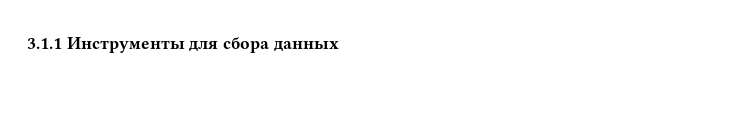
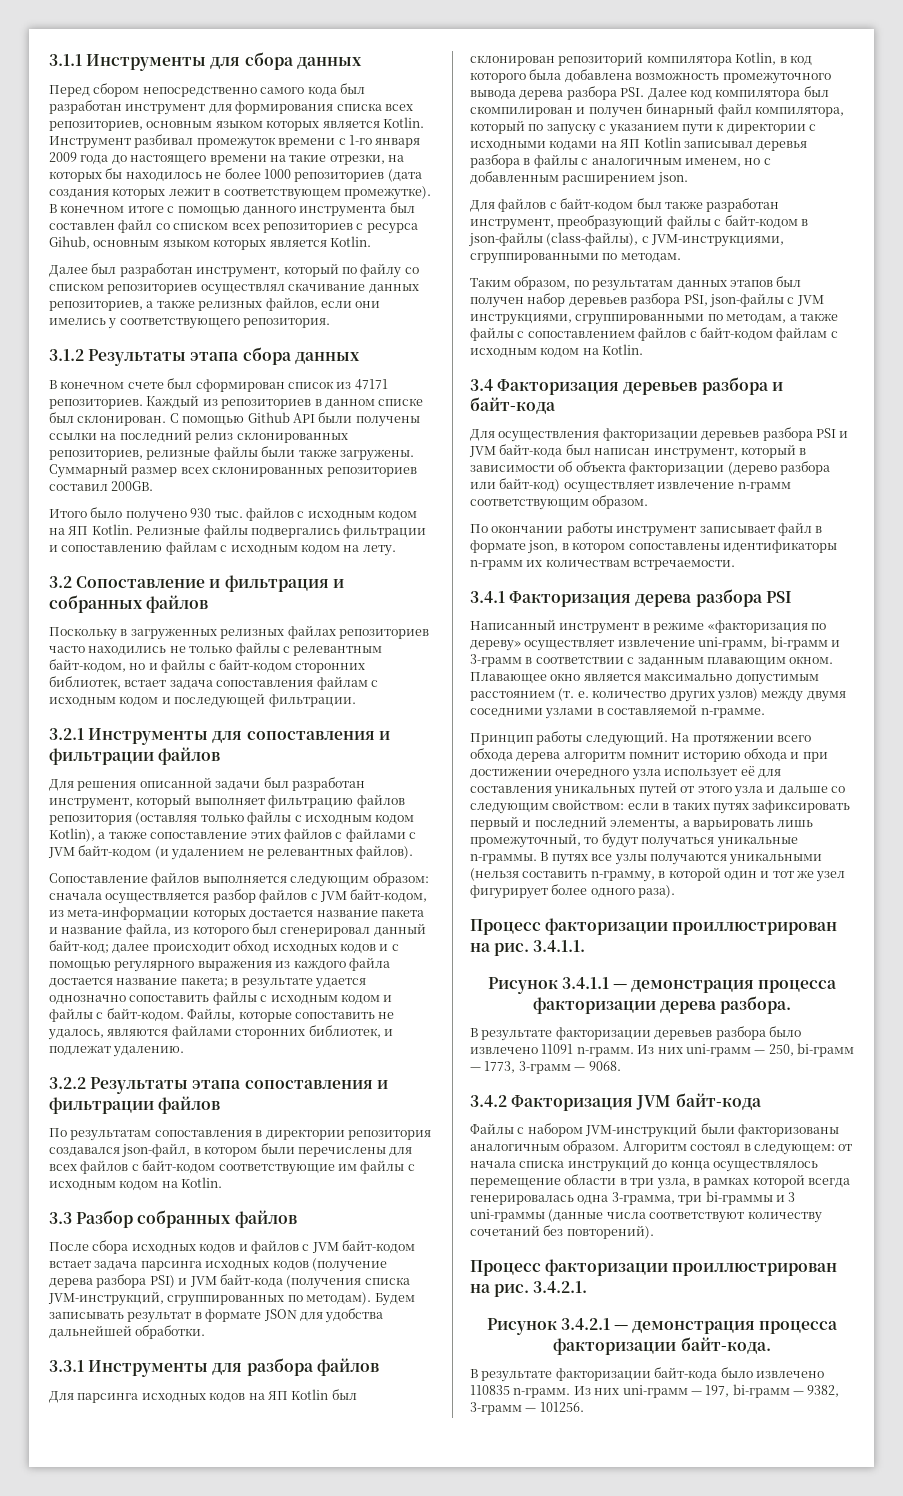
+ Перед сбором непосредственно самого кода был разработан инструмент для формирования списка всех репозиториев, основным языком которых является Kotlin. Инструмент разбивал промежуток времени с 1-го января 2009 года до настоящего времени на такие отрезки, на которых бы находилось не более 1000 репозиториев (дата создания которых лежит в соответствующем промежутке). В конечном итоге с помощью данного инструмента был составлен файл со списком всех репозиториев с ресурса Gihub, основным языком которых является Kotlin.
+ Далее был разработан инструмент, который по файлу со списком репозиториев осуществлял скачивание данных репозиториев, а также релизных файлов, если они имелись у соответствующего репозитория.
+ 3.1.2 Результаты этапа сбора данных
+ В конечном счете был сформирован список из 47171 репозиториев. Каждый из репозиториев в данном списке был склонирован. С помощью Github API были получены ссылки на последний релиз склонированных репозиториев, релизные файлы были также загружены. Суммарный размер всех склонированных репозиториев составил 200GB.
+ Итого было получено 930 тыс. файлов с исходным кодом на ЯП Kotlin. Релизные файлы подвергались фильтрации и сопоставлению файлам с исходным кодом на лету.
+ 3.2 Сопоставление и фильтрация и собранных файлов
+ Поскольку в загруженных релизных файлах репозиториев часто находились не только файлы с релевантным байт-кодом, но и файлы с байт-кодом сторонних библиотек, встает задача сопоставления файлам с исходным кодом и последующей фильтрации.
+ 3.2.1 Инструменты для сопоставления и фильтрации файлов
+ Для решения описанной задачи был разработан инструмент, который выполняет фильтрацию файлов репозитория (оставляя только файлы с исходным кодом Kotlin), а также сопоставление этих файлов с файлами с JVM байт-кодом (и удалением не релевантных файлов).
+ Сопоставление файлов выполняется следующим образом: сначала осуществляется разбор файлов с JVM байт-кодом, из мета-информации которых достается название пакета и название файла, из которого был сгенерировал данный байт-код; далее происходит обход исходных кодов и с помощью регулярного выражения из каждого файла достается название пакета; в результате удается однозначно сопоставить файлы с исходным кодом и файлы с байт-кодом. Файлы, которые сопоставить не удалось, являются файлами сторонних библиотек, и подлежат удалению.
+ 3.2.2 Результаты этапа сопоставления и фильтрации файлов
+ По результатам сопоставления в директории репозитория создавался json-файл, в котором были перечислены для всех файлов с байт-кодом соответствующие им файлы с исходным кодом на Kotlin.
+ 3.3 Разбор собранных файлов
+ После сбора исходных кодов и файлов с JVM байт-кодом встает задача парсинга исходных кодов (получение дерева разбора PSI) и JVM байт-кода (получения списка JVM-инструкций, сгруппированных по методам). Будем записывать результат в формате JSON для удобства дальнейшей обработки.
+ 3.3.1 Инструменты для разбора файлов
+ Для парсинга исходных кодов на ЯП Kotlin был склонирован репозиторий компилятора Kotlin, в код которого была добавлена возможность промежуточного вывода дерева разбора PSI. Далее код компилятора был скомпилирован и получен бинарный файл компилятора, который по запуску с указанием пути к директории с исходными кодами на ЯП Kotlin записывал деревья разбора в файлы с аналогичным именем, но с добавленным расширением json.
+ Для файлов с байт-кодом был также разработан инструмент, преобразующий файлы с байт-кодом в json-файлы (class-файлы), с JVM-инструкциями, сгруппированными по методам.
+ Таким образом, по результатам данных этапов был получен набор деревьев разбора PSI, json-файлы с JVM инструкциями, сгруппированными по методам, а также файлы с сопоставлением файлов с байт-кодом файлам с исходным кодом на Kotlin.
+ 3.4 Факторизация деревьев разбора и байт-кода
+ Для осуществления факторизации деревьев разбора PSI и JVM байт-кода был написан инструмент, который в зависимости об объекта факторизации (дерево разбора или байт-код) осуществляет извлечение n-грамм соответствующим образом.
+ По окончании работы инструмент записывает файл в формате json, в котором сопоставлены идентификаторы n-грамм их количествам встречаемости.
+ 3.4.1 Факторизация дерева разбора PSI
+ Написанный инструмент в режиме «факторизация по дереву» осуществляет извлечение uni-грамм, bi-грамм и 3-грамм в соответствии с заданным плавающим окном. Плавающее окно является максимально допустимым расстоянием (т. е. количество других узлов) между двумя соседними узлами в составляемой n-грамме.
+ Принцип работы следующий. На протяжении всего обхода дерева алгоритм помнит историю обхода и при достижении очередного узла использует её для составления уникальных путей от этого узла и дальше со следующим свойством: если в таких путях зафиксировать первый и последний элементы, а варьировать лишь промежуточный, то будут получаться уникальные n-граммы. В путях все узлы получаются уникальными (нельзя составить n-грамму, в которой один и тот же узел фигурирует более одного раза).
+ Процесс факторизации проиллюстрирован на рис. 3.4.1.1.
+ Рисунок 3.4.1.1 — демонстрация процесса факторизации дерева разбора.
+ В результате факторизации деревьев разбора было извлечено 11091 n-грамм. Из них uni-грамм — 250, bi-грамм — 1773, 3-грамм — 9068.
+ 3.4.2 Факторизация JVM байт-кода
+ Файлы с набором JVM-инструкций были факторизованы аналогичным образом. Алгоритм состоял в следующем: от начала списка инструкций до конца осуществлялось перемещение области в три узла, в рамках которой всегда генерировалась одна 3-грамма, три bi-граммы и 3 uni-граммы (данные числа соответствуют количеству сочетаний без повторений).
+ Процесс факторизации проиллюстрирован на рис. 3.4.2.1.
+ Рисунок 3.4.2.1 — демонстрация процесса факторизации байт-кода.
+ В результате факторизации байт-кода было извлечено 110835 n-грамм. Из них uni-грамм — 197, bi-грамм — 9382, 3-грамм — 101256.

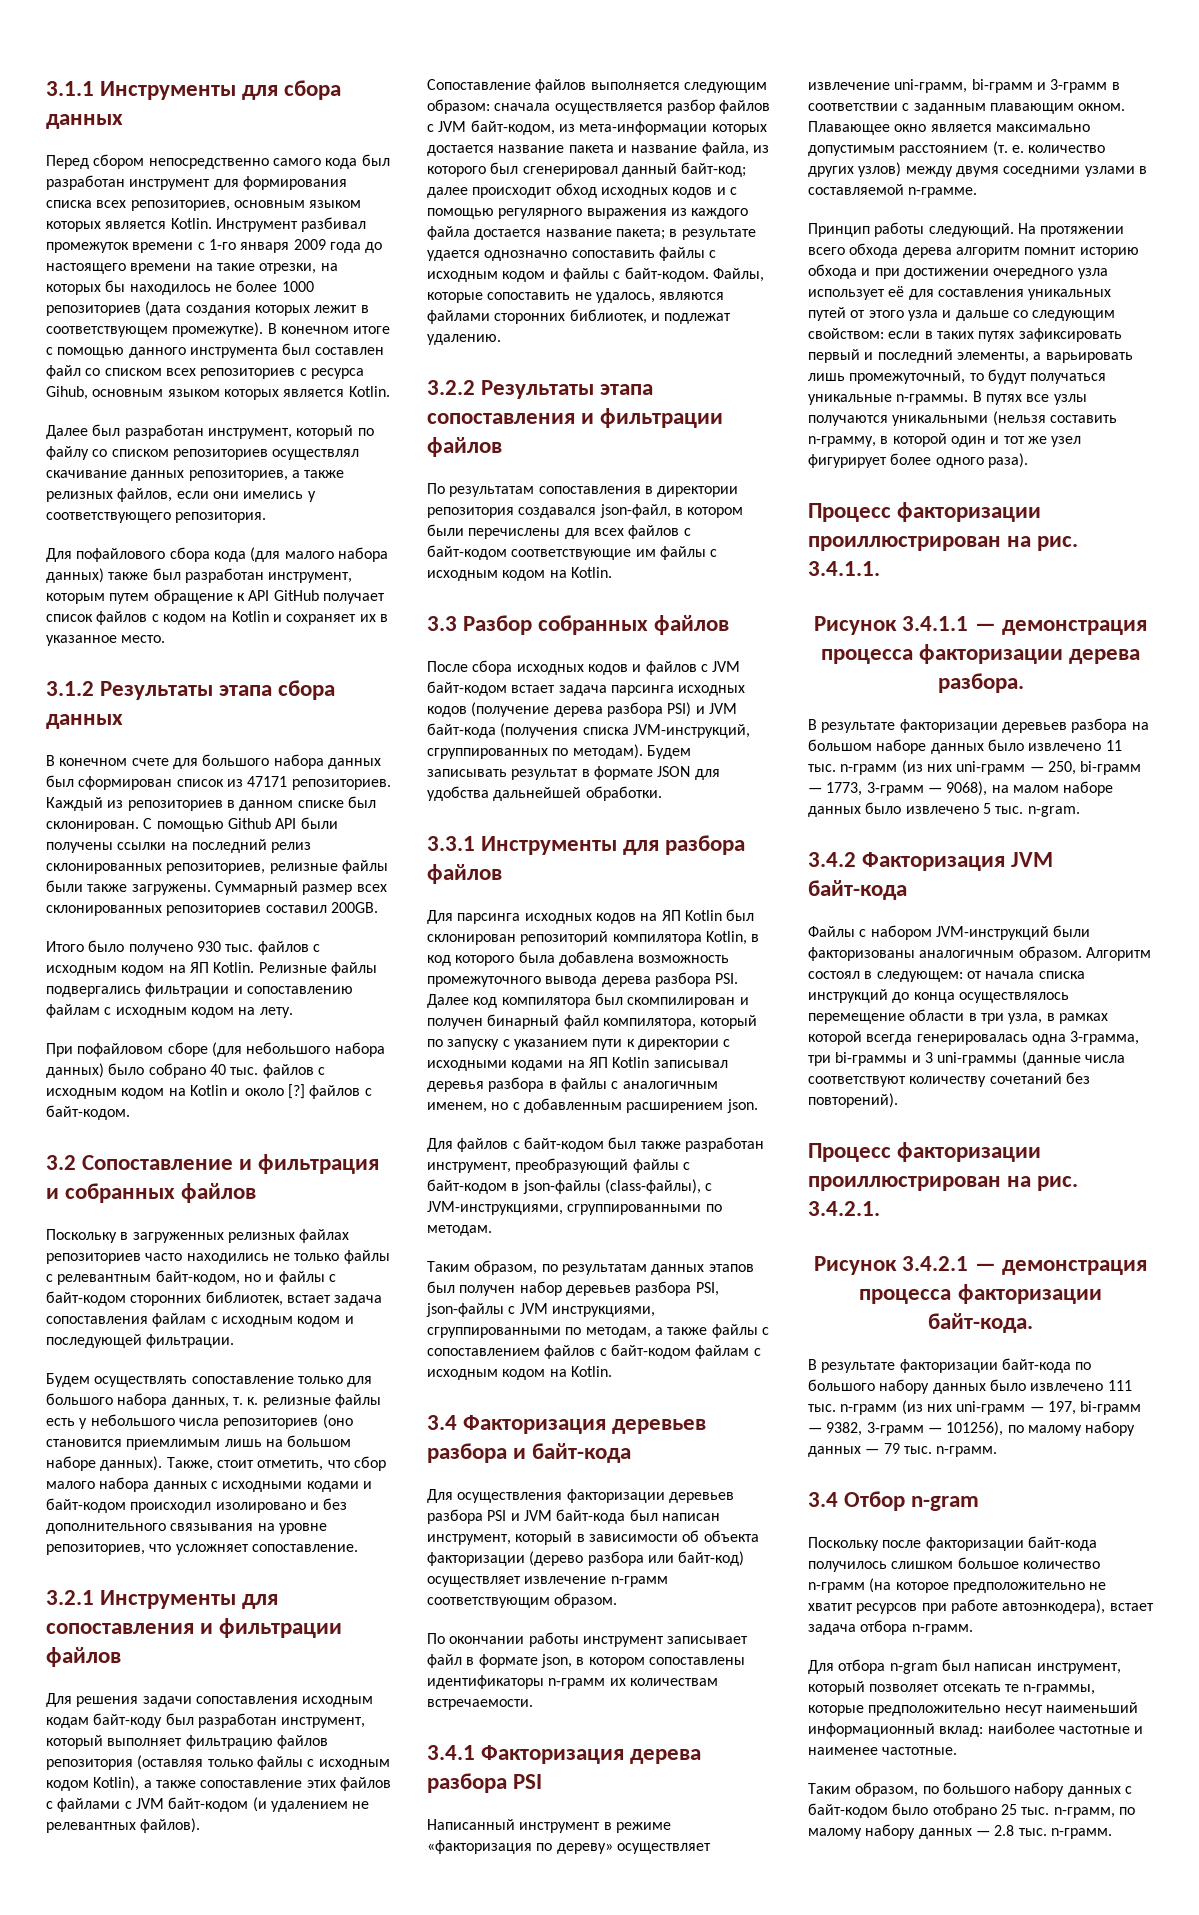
+ Для пофайлового сбора кода (для малого набора данных) также был разработан инструмент, которым путем обращение к API GitHub получает список файлов с кодом на Kotlin и сохраняет их в указанное место.
- В конечном счете был сформирован список из 47171 репозиториев.
+ В конечном счете для большого набора данных был сформирован список из 47171 репозиториев.
+ При пофайловом сборе (для небольшого набора данных) было собрано 40 тыс. файлов с исходным кодом на Kotlin и около [?] файлов с байт-кодом.
+ Будем осуществлять сопоставление только для большого набора данных, т. к. релизные файлы есть у небольшого числа репозиториев (оно становится приемлимым лишь на большом наборе данных). Также, стоит отметить, что сбор малого набора данных с исходными кодами и байт-кодом происходил изолировано и без дополнительного связывания на уровне репозиториев, что усложняет сопоставление.
- Для решения описанной задачи был разработан инструмент, который выполняет фильтрацию файлов репозитория (оставляя только файлы с исходным кодом Kotlin), а также сопоставление этих файлов с файлами с JVM байт-кодом (и удалением не релевантных файлов).
+ Для решения задачи сопоставления исходным кодам байт-коду был разработан инструмент, который выполняет фильтрацию файлов репозитория (оставляя только файлы с исходным кодом Kotlin), а также сопоставление этих файлов с файлами с JVM байт-кодом (и удалением не релевантных файлов).
- В результате факторизации деревьев разбора было извлечено 11091 n-грамм. Из них uni-грамм — 250, bi-грамм — 1773, 3-грамм — 9068.
+ В результате факторизации деревьев разбора на большом наборе данных было извлечено 11 тыс. n-грамм (из них uni-грамм — 250, bi-грамм — 1773, 3-грамм — 9068), на малом наборе данных было извлечено 5 тыс. n-gram.
- В результате факторизации байт-кода было извлечено 110835 n-грамм. Из них uni-грамм — 197, bi-грамм — 9382, 3-грамм — 101256.
+ В результате факторизации байт-кода по большого набору данных было извлечено 111 тыс. n-грамм (из них uni-грамм — 197, bi-грамм — 9382, 3-грамм — 101256), по малому набору данных — 79 тыс. n-грамм.
+ 3.4 Отбор n-gram
+ Поскольку после факторизации байт-кода получилось слишком большое количество n-грамм (на которое предположительно не хватит ресурсов при работе автоэнкодера), встает задача отбора n-грамм.
+ Для отбора n-gram был написан инструмент, который позволяет отсекать те n-граммы, которые предположительно несут наименьший информационный вклад: наиболее частотные и наименее частотные.
+ Таким образом, по большого набору данных с байт-кодом было отобрано 25 тыс. n-грамм, по малому набору данных — 2.8 тыс. n-грамм.

